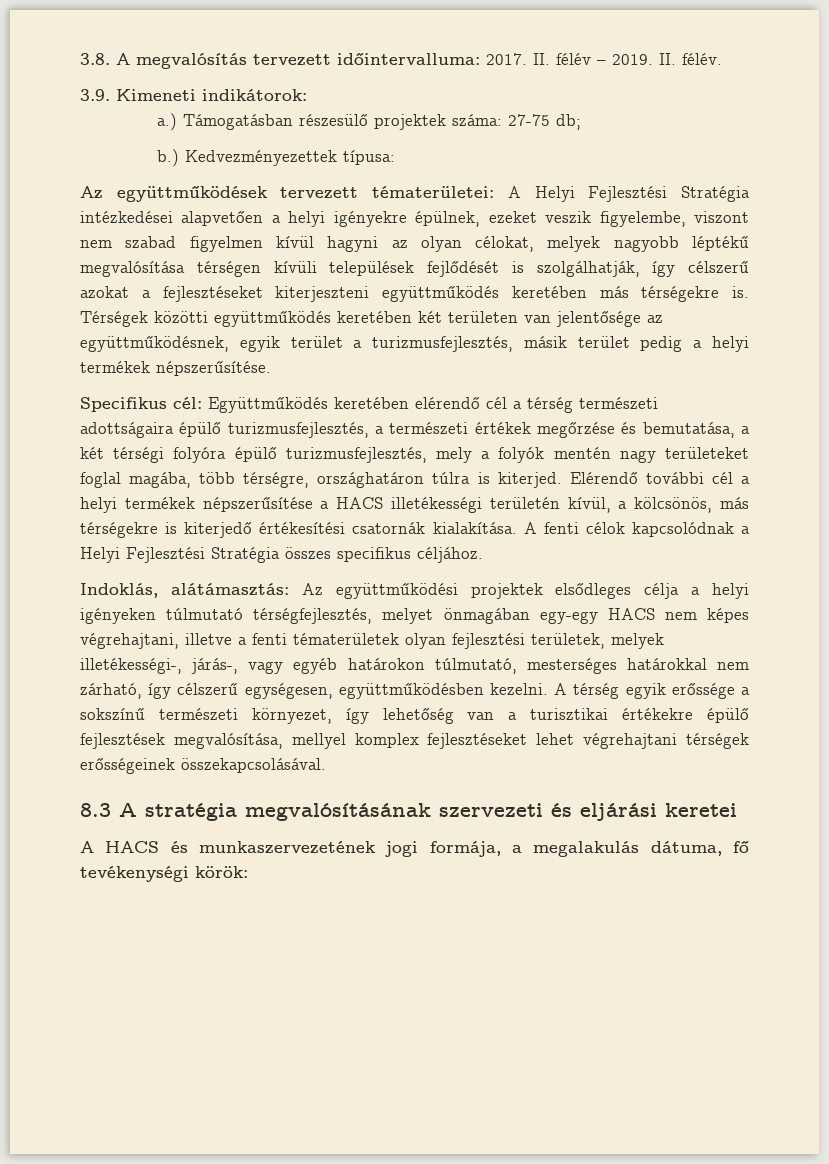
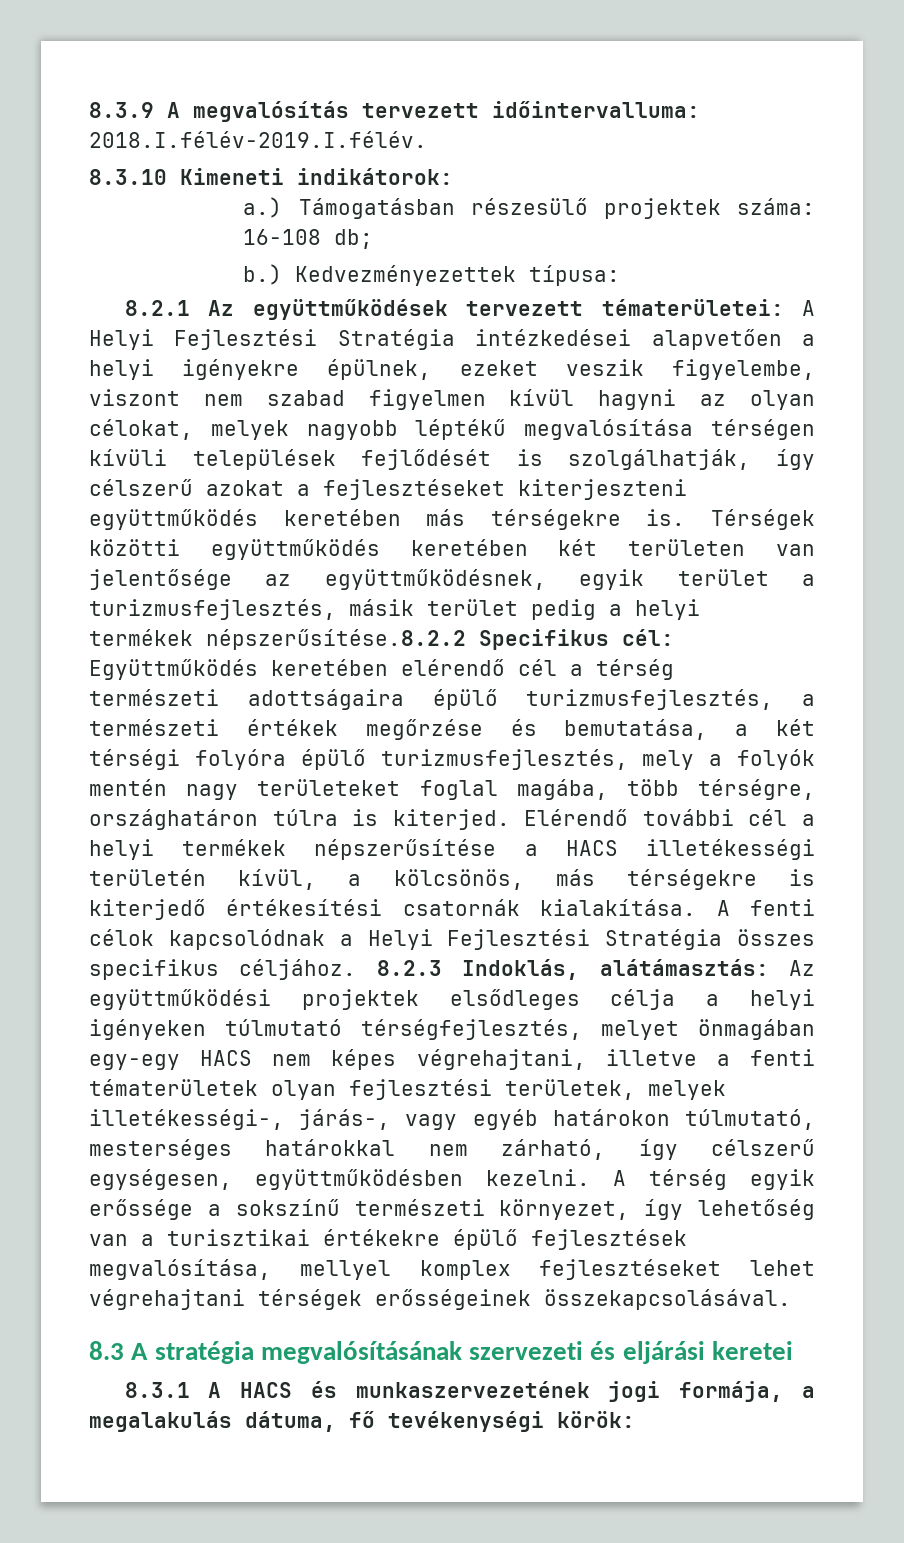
- 3.8. A megvalósítás tervezett időintervalluma: 2017. II. félév – 2019. II. félév.
- 3.9. Kimeneti indikátorok:
+ 8.3.9 A megvalósítás tervezett időintervalluma: 2018.I.félév-2019.I.félév.
+ 8.3.10 Kimeneti indikátorok:
- Támogatásban részesülő projektek száma: 27-75 db;
+ Támogatásban részesülő projektek száma: 16-108 db;
- Az együttműködések tervezett tématerületei: A Helyi Fejlesztési Stratégia intézkedései alapvetően a helyi igényekre épülnek, ezeket veszik figyelembe, viszont nem szabad figyelmen kívül hagyni az olyan célokat, melyek nagyobb léptékű megvalósítása térségen kívüli települések fejlődését is szolgálhatják, így célszerű azokat a fejlesztéseket kiterjeszteni együttműködés keretében más térségekre is.
+ 8.2.1 Az együttműködések tervezett tématerületei: A Helyi Fejlesztési Stratégia intézkedései alapvetően a helyi igényekre épülnek, ezeket veszik figyelembe, viszont nem szabad figyelmen kívül hagyni az olyan célokat, melyek nagyobb léptékű megvalósítása térségen kívüli települések fejlődését is szolgálhatják, így célszerű azokat a fejlesztéseket kiterjeszteni együttműködés keretében más térségekre is.
- Térségek közötti együttműködés keretében két területen van jelentősége az együttműködésnek, egyik terület a turizmusfejlesztés, másik terület pedig a helyi termékek népszerűsítése.
- Specifikus cél: Együttműködés keretében elérendő cél a térség természeti adottságaira épülő turizmusfejlesztés, a természeti értékek megőrzése és bemutatása, a két térségi folyóra épülő turizmusfejlesztés, mely a folyók mentén nagy területeket foglal magába, több térségre, országhatáron túlra is kiterjed.
+ Térségek közötti együttműködés keretében két területen van jelentősége az együttműködésnek, egyik terület a turizmusfejlesztés, másik terület pedig a helyi termékek népszerűsítése.8.2.2 Specifikus cél: Együttműködés keretében elérendő cél a térség természeti adottságaira épülő turizmusfejlesztés, a természeti értékek megőrzése és bemutatása, a két térségi folyóra épülő turizmusfejlesztés, mely a folyók mentén nagy területeket foglal magába, több térségre, országhatáron túlra is kiterjed.
- A fenti célok kapcsolódnak a Helyi Fejlesztési Stratégia összes specifikus céljához.
- Indoklás, alátámasztás: Az együttműködési projektek elsődleges célja a helyi igényeken túlmutató térségfejlesztés, melyet önmagában egy-egy HACS nem képes végrehajtani, illetve a fenti tématerületek olyan fejlesztési területek, melyek illetékességi-, járás-, vagy egyéb határokon túlmutató, mesterséges határokkal nem zárható, így célszerű egységesen, együttműködésben kezelni.
+ A fenti célok kapcsolódnak a Helyi Fejlesztési Stratégia összes specifikus céljához. 8.2.3 Indoklás, alátámasztás: Az együttműködési projektek elsődleges célja a helyi igényeken túlmutató térségfejlesztés, melyet önmagában egy-egy HACS nem képes végrehajtani, illetve a fenti tématerületek olyan fejlesztési területek, melyek illetékességi-, járás-, vagy egyéb határokon túlmutató, mesterséges határokkal nem zárható, így célszerű egységesen, együttműködésben kezelni.
- A HACS és munkaszervezetének jogi formája, a megalakulás dátuma, fő tevékenységi körök:
+ 8.3.1 A HACS és munkaszervezetének jogi formája, a megalakulás dátuma, fő tevékenységi körök:

